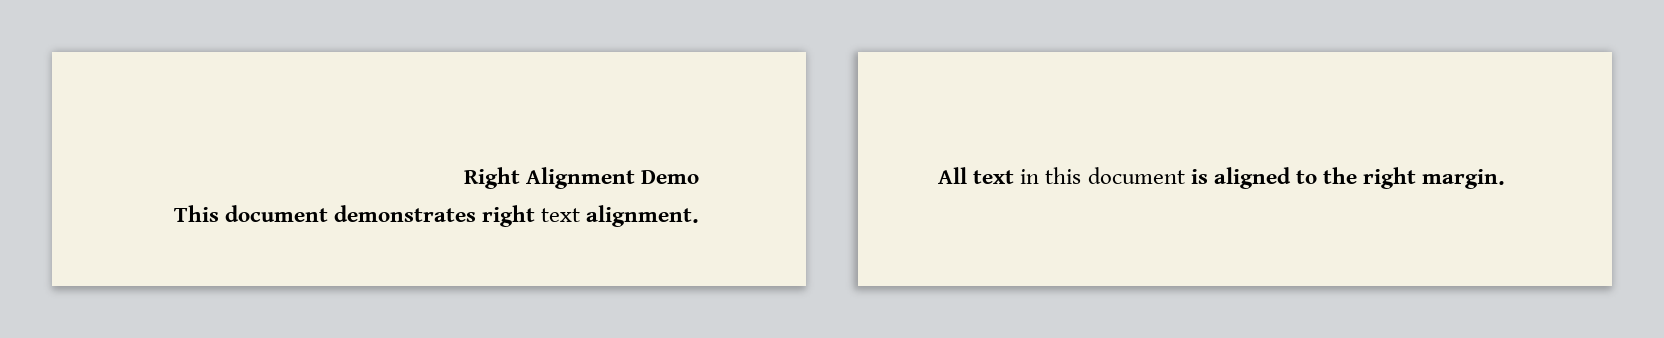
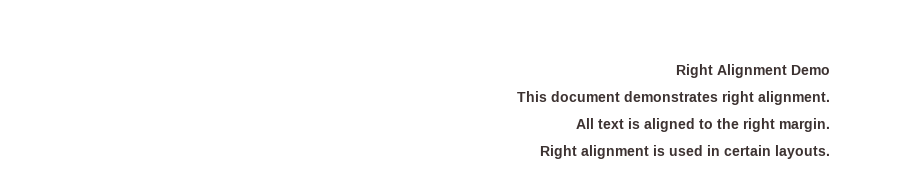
- This document demonstrates right text alignment.
+ This document demonstrates right alignment.
- All text in this document is aligned to the right margin.
+ All text is aligned to the right margin.
+ Right alignment is used in certain layouts.

